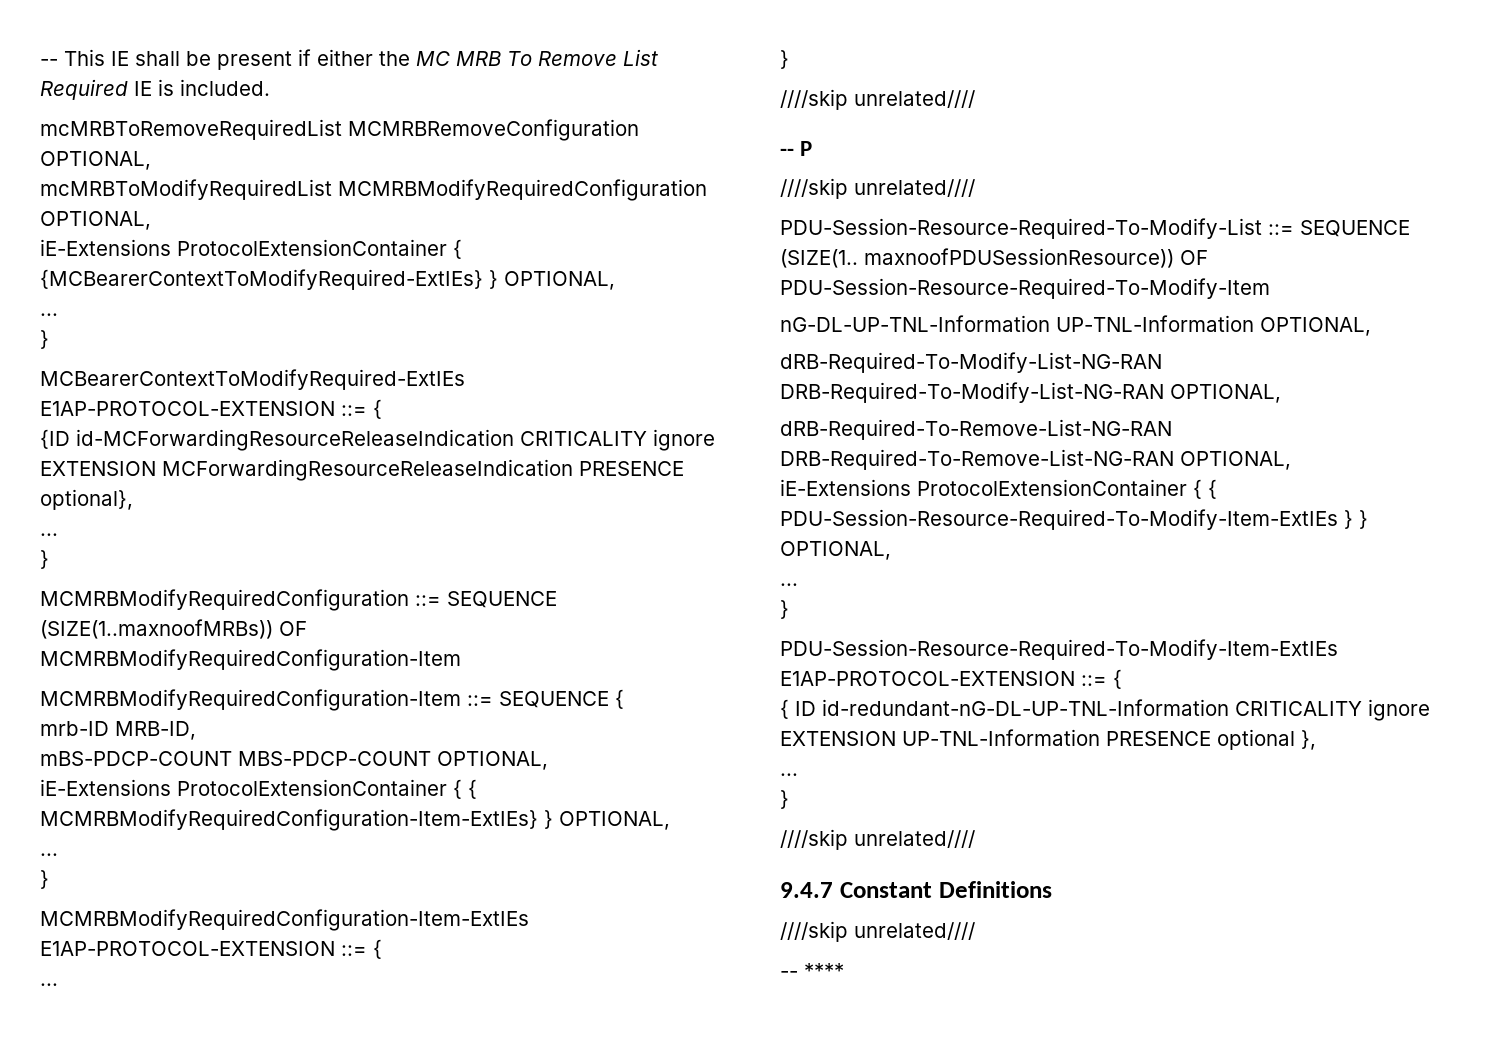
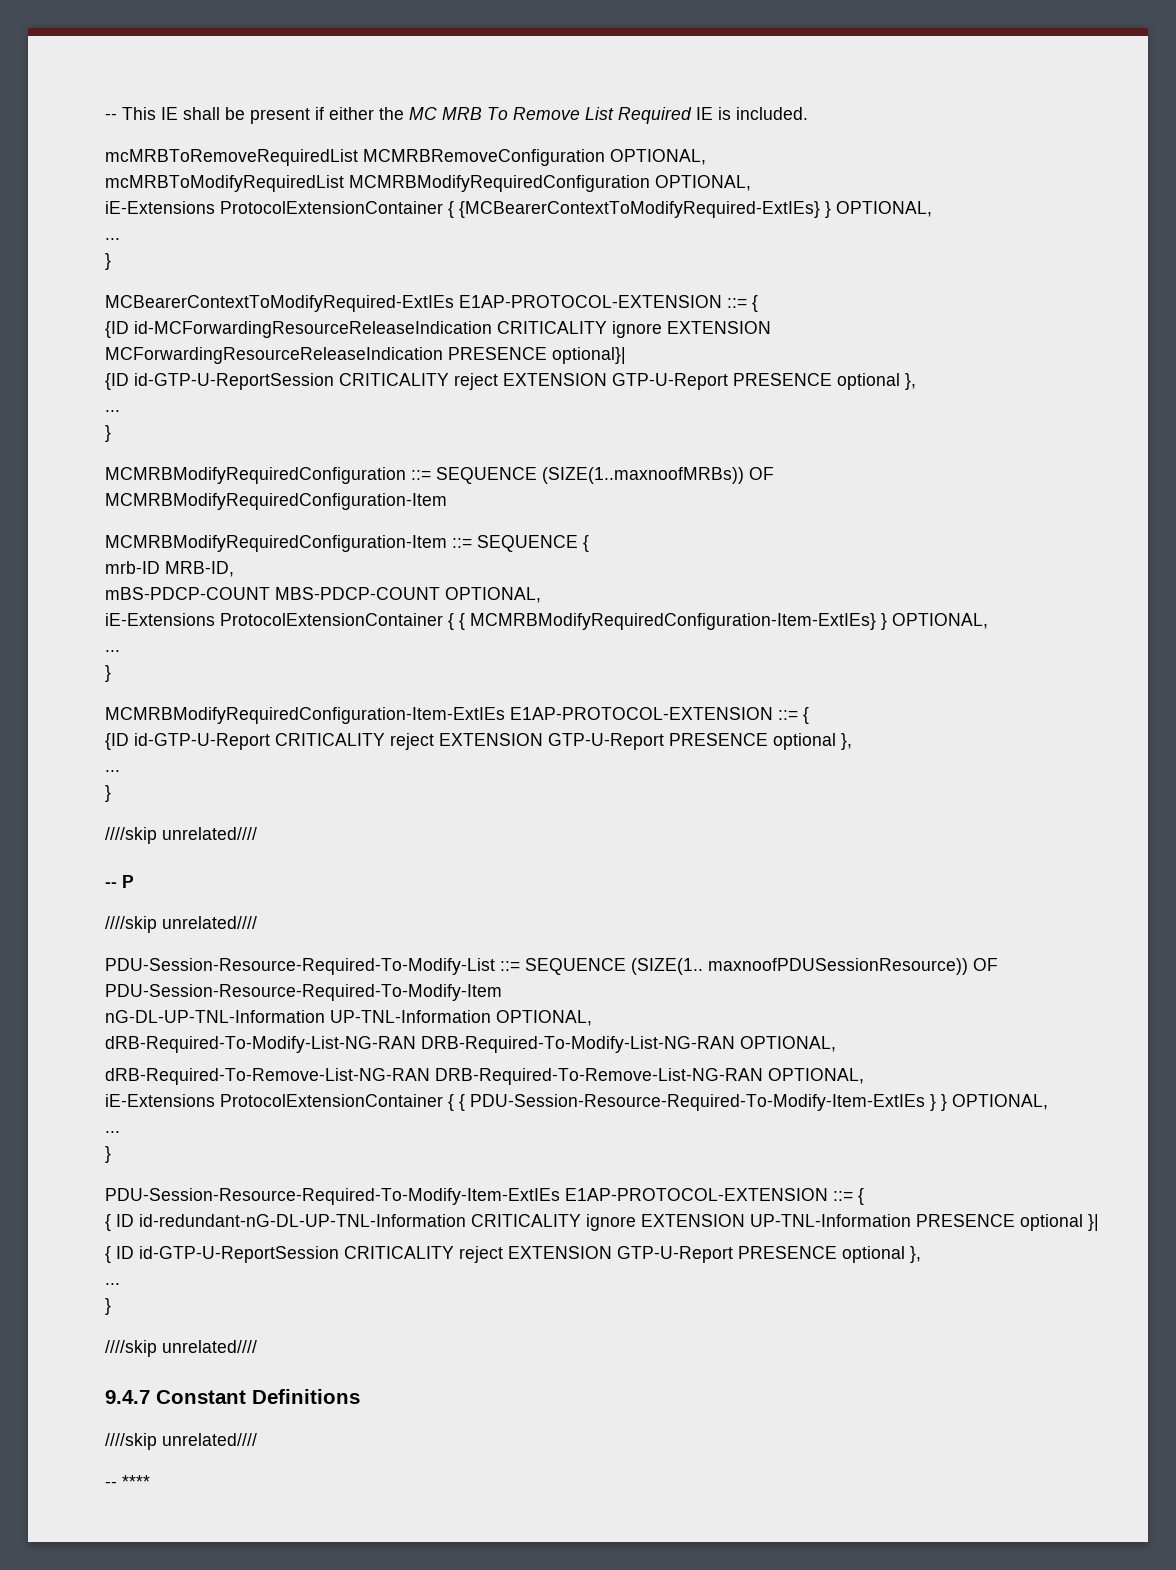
- {ID id-MCForwardingResourceReleaseIndication CRITICALITY ignore EXTENSION MCForwardingResourceReleaseIndication PRESENCE optional},
+ {ID id-MCForwardingResourceReleaseIndication CRITICALITY ignore EXTENSION MCForwardingResourceReleaseIndication PRESENCE optional}|
+ {ID id-GTP-U-ReportSession CRITICALITY reject EXTENSION GTP-U-Report PRESENCE optional },
+ {ID id-GTP-U-Report CRITICALITY reject EXTENSION GTP-U-Report PRESENCE optional },
- { ID id-redundant-nG-DL-UP-TNL-Information CRITICALITY ignore EXTENSION UP-TNL-Information PRESENCE optional },
+ { ID id-redundant-nG-DL-UP-TNL-Information CRITICALITY ignore EXTENSION UP-TNL-Information PRESENCE optional }|
+ { ID id-GTP-U-ReportSession CRITICALITY reject EXTENSION GTP-U-Report PRESENCE optional },

